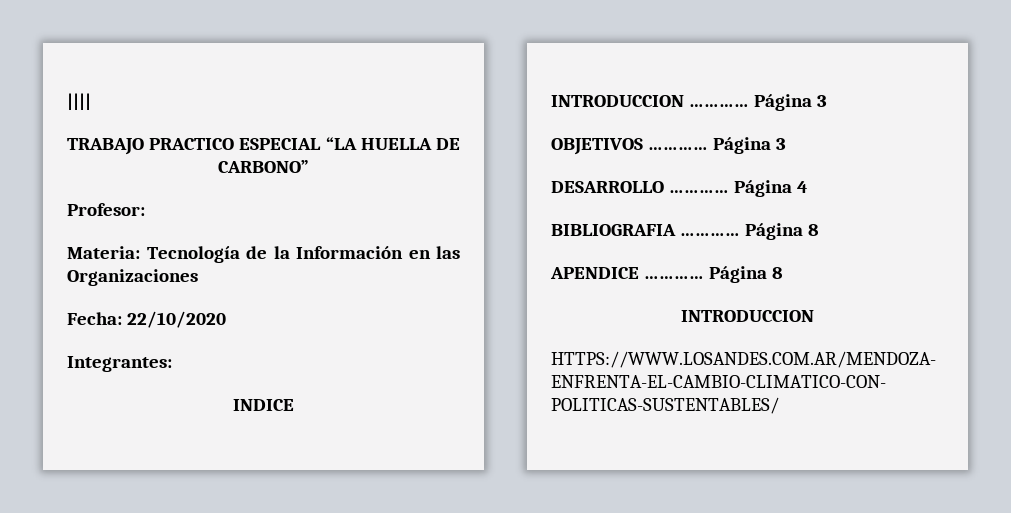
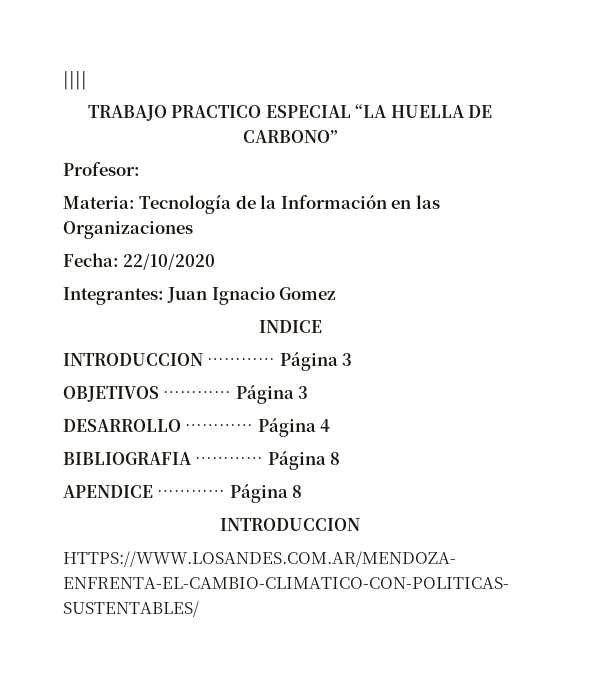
- Integrantes:
+ Integrantes: Juan Ignacio Gomez

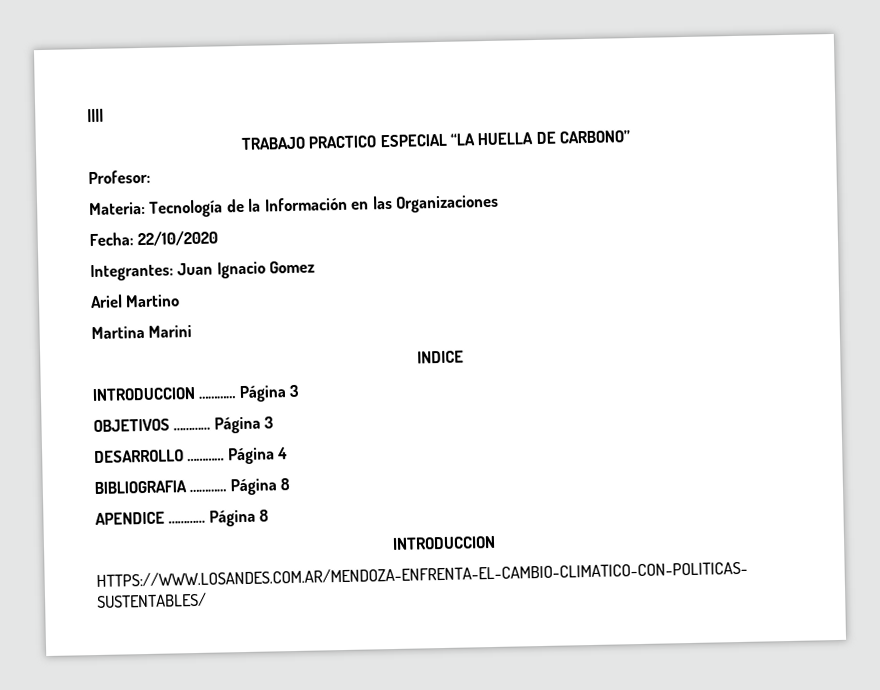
+ Ariel Martino
+ Martina Marini

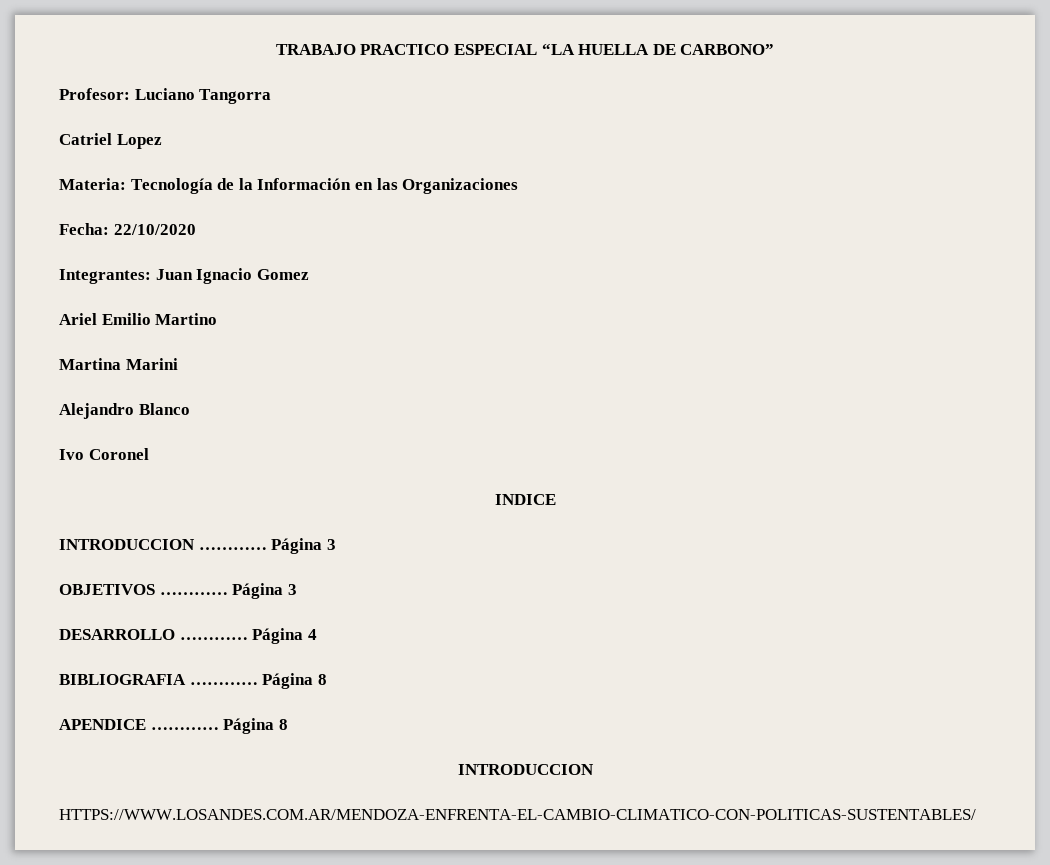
- ||||
- Profesor:
+ Profesor: Luciano Tangorra
+ Catriel Lopez
- Ariel Martino
+ Ariel Emilio Martino
+ Alejandro Blanco
+ Ivo Coronel

